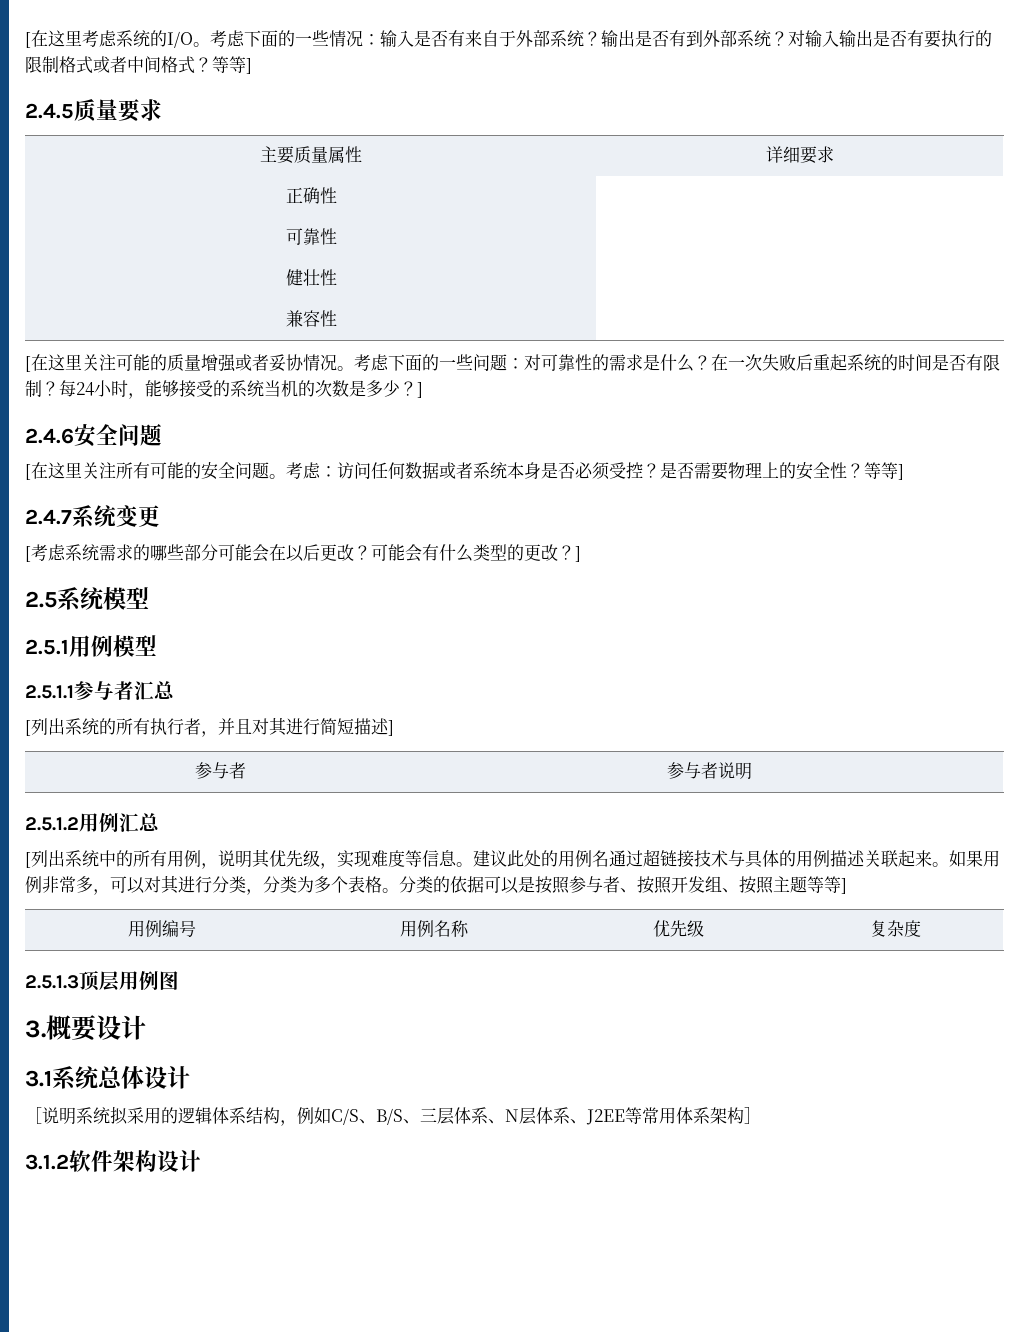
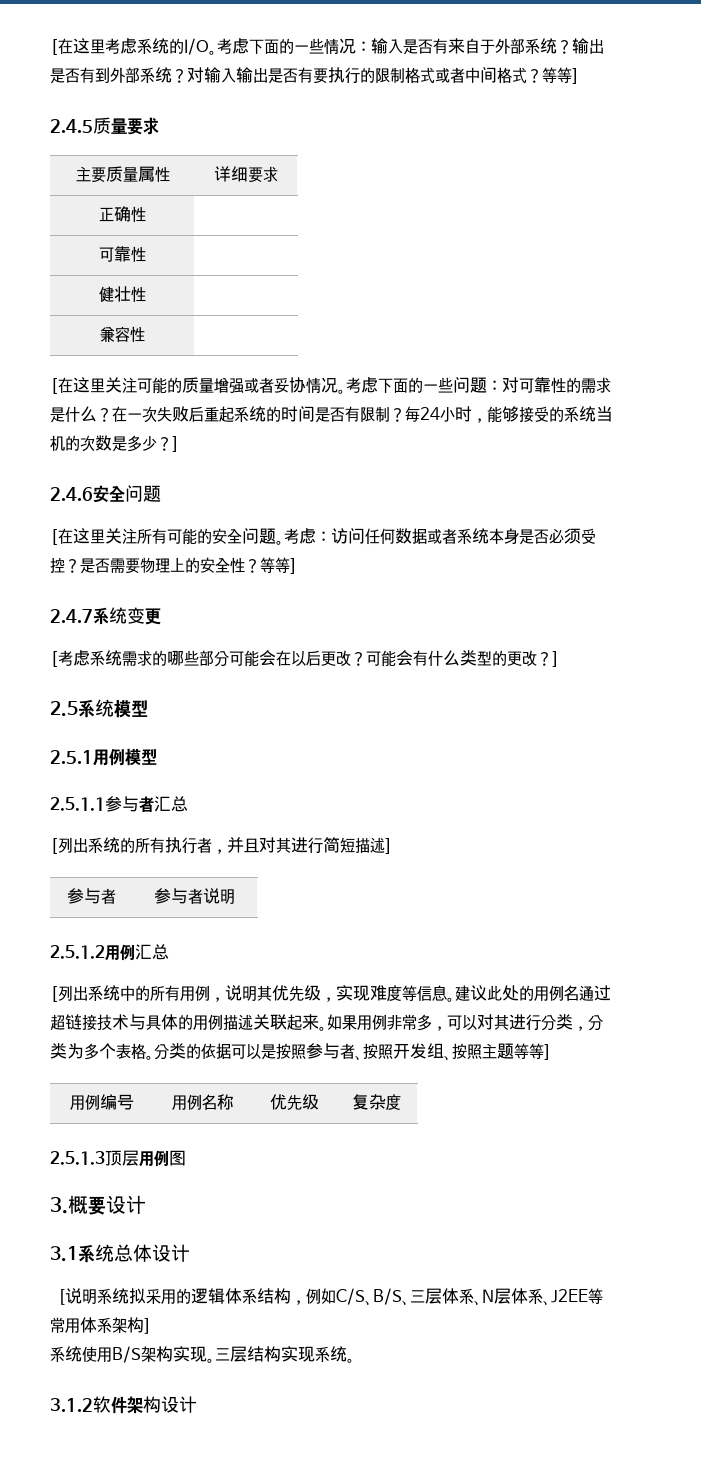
+ 系统使用B/S架构实现。三层结构实现系统。

